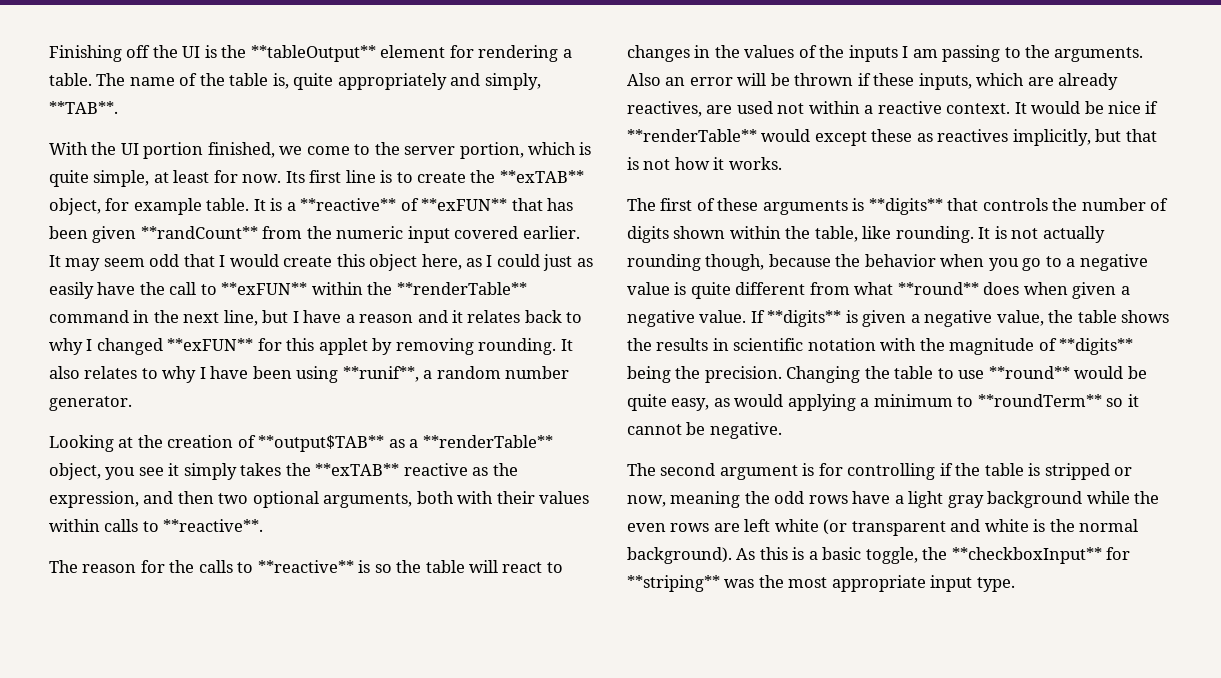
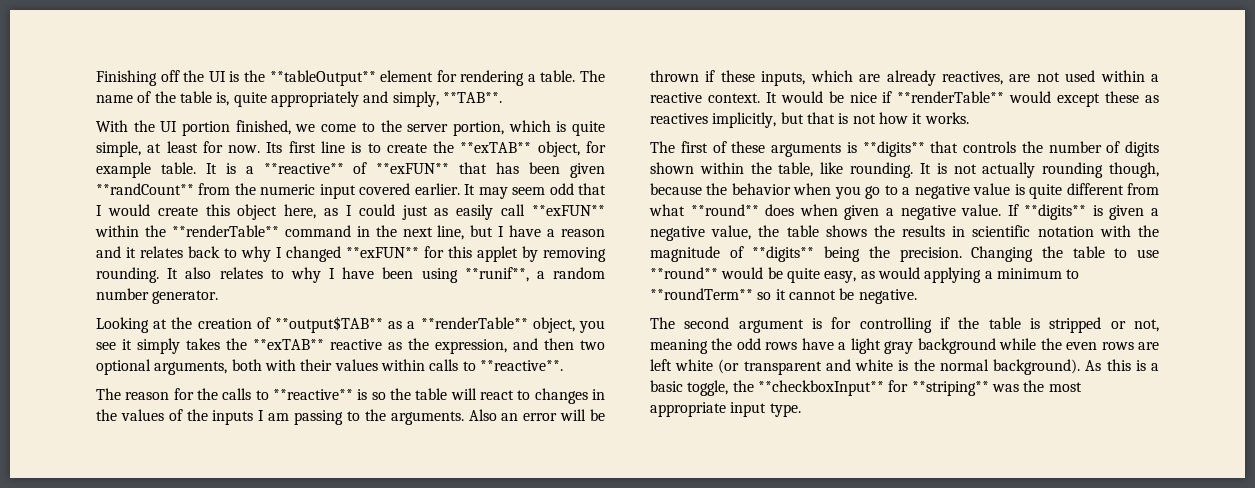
- It may seem odd that I would create this object here, as I could just as easily have the call to **exFUN** within the **renderTable** command in the next line, but I have a reason and it relates back to why I changed **exFUN** for this applet by removing rounding.
+ It may seem odd that I would create this object here, as I could just as easily call **exFUN** within the **renderTable** command in the next line, but I have a reason and it relates back to why I changed **exFUN** for this applet by removing rounding.
- Also an error will be thrown if these inputs, which are already reactives, are used not within a reactive context.
+ Also an error will be thrown if these inputs, which are already reactives, are not used within a reactive context.
- The second argument is for controlling if the table is stripped or now, meaning the odd rows have a light gray background while the even rows are left white (or transparent and white is the normal background).
+ The second argument is for controlling if the table is stripped or not, meaning the odd rows have a light gray background while the even rows are left white (or transparent and white is the normal background).

